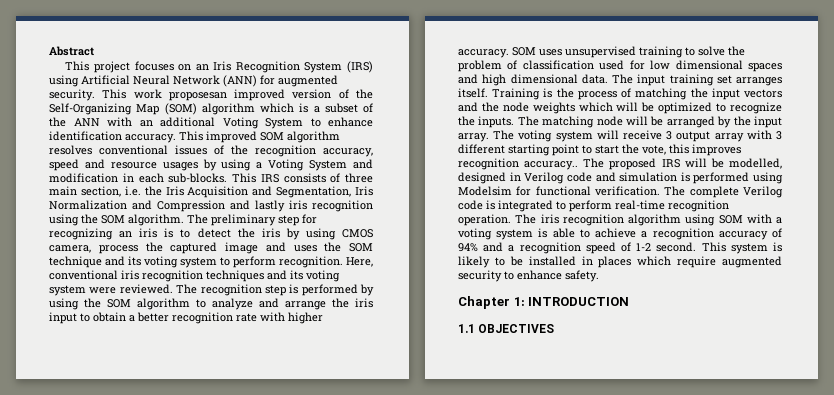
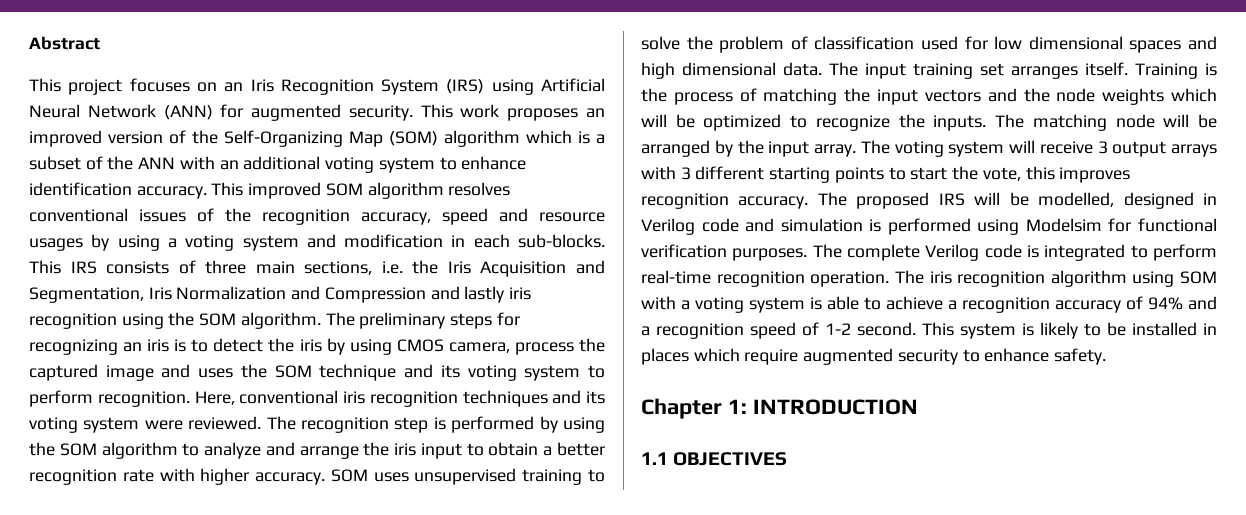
- This work proposesan improved version of the Self-Organizing Map (SOM) algorithm which is a subset of the ANN with an additional Voting System to enhance identification accuracy.
+ This work proposes an improved version of the Self-Organizing Map (SOM) algorithm which is a subset of the ANN with an additional voting system to enhance identification accuracy.
- This improved SOM algorithm resolves conventional issues of the recognition accuracy, speed and resource usages by using a Voting System and modification in each sub-blocks.
+ This improved SOM algorithm resolves conventional issues of the recognition accuracy, speed and resource usages by using a voting system and modification in each sub-blocks.
- This IRS consists of three main section, i.e. the Iris Acquisition and Segmentation, Iris Normalization and Compression and lastly iris recognition using the SOM algorithm.
+ This IRS consists of three main sections, i.e. the Iris Acquisition and Segmentation, Iris Normalization and Compression and lastly iris recognition using the SOM algorithm.
- The preliminary step for recognizing an iris is to detect the iris by using CMOS camera, process the captured image and uses the SOM technique and its voting system to perform recognition.
+ The preliminary steps for recognizing an iris is to detect the iris by using CMOS camera, process the captured image and uses the SOM technique and its voting system to perform recognition.
- The voting system will receive 3 output array with 3 different starting point to start the vote, this improves recognition accuracy..
+ The voting system will receive 3 output arrays with 3 different starting points to start the vote, this improves recognition accuracy.
- The proposed IRS will be modelled, designed in Verilog code and simulation is performed using Modelsim for functional verification.
+ The proposed IRS will be modelled, designed in Verilog code and simulation is performed using Modelsim for functional verification purposes.

